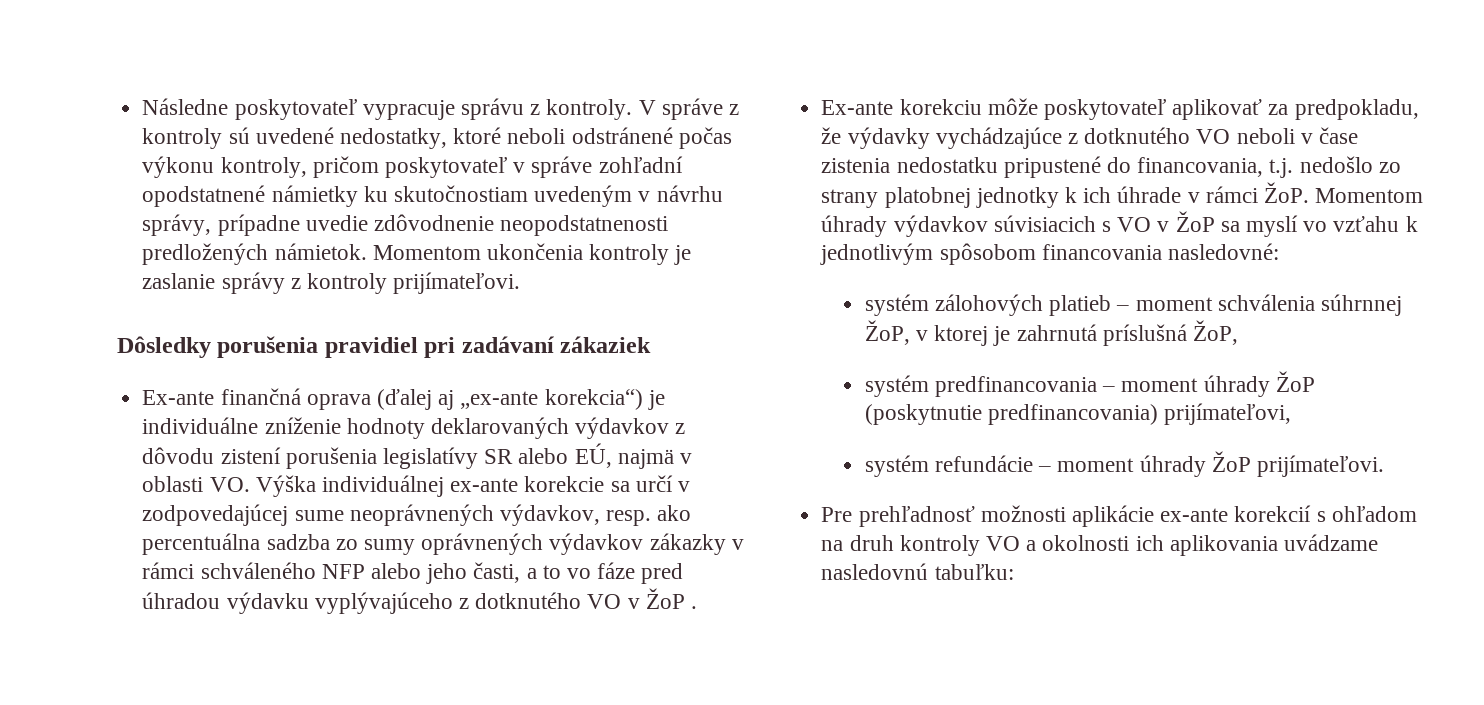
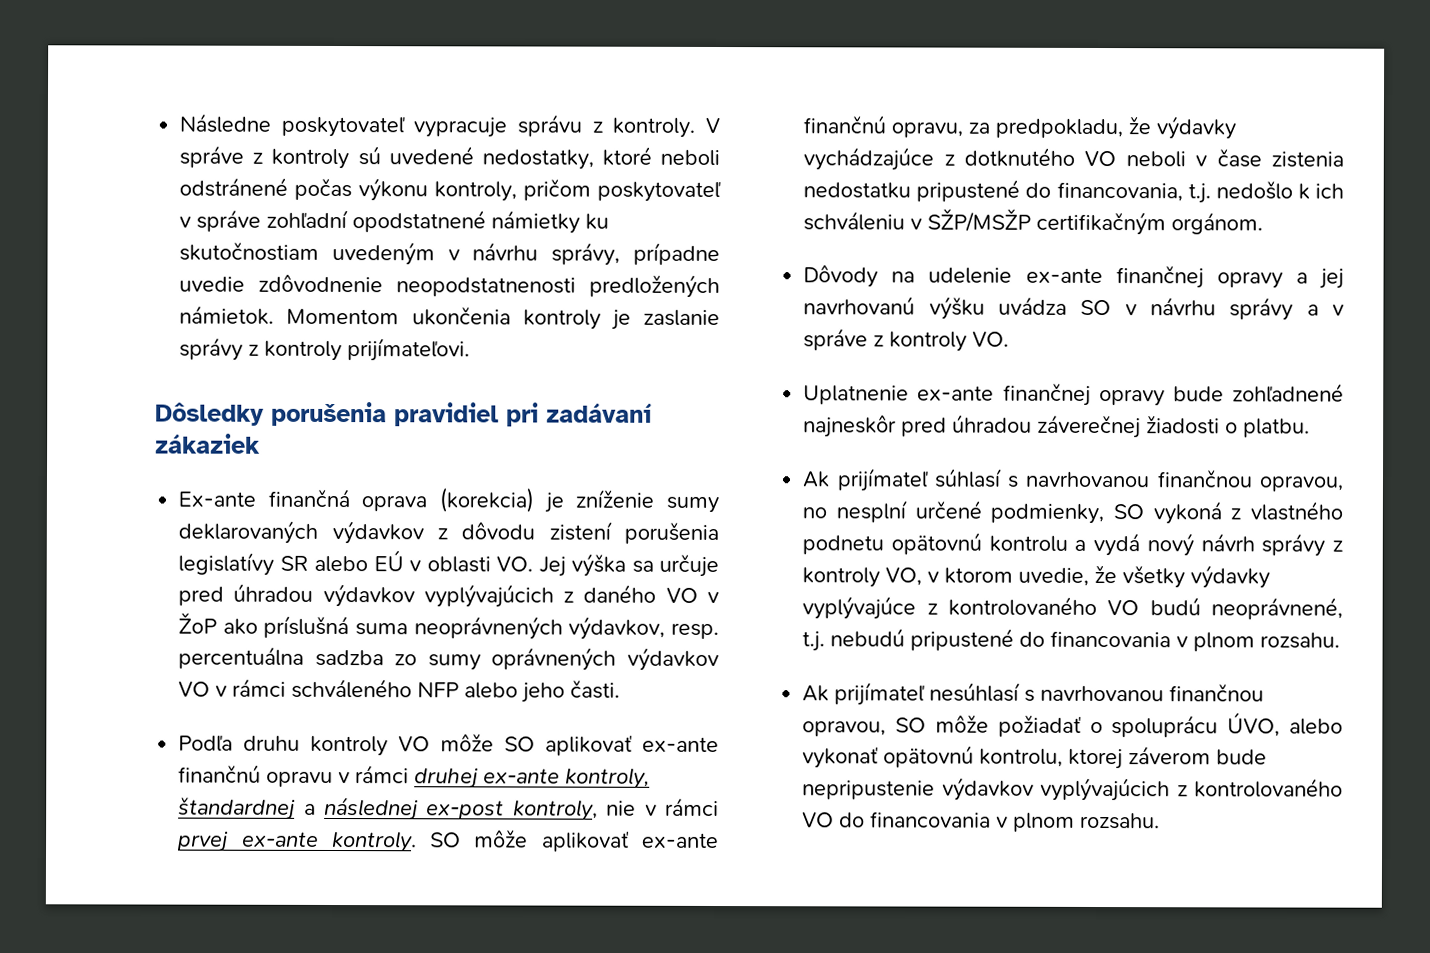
- Ex-ante finančná oprava (ďalej aj „ex-ante korekcia“) je individuálne zníženie hodnoty deklarovaných výdavkov z dôvodu zistení porušenia legislatívy SR alebo EÚ, najmä v oblasti VO. Výška individuálnej ex-ante korekcie sa určí v zodpovedajúcej sume neoprávnených výdavkov, resp. ako percentuálna sadzba zo sumy oprávnených výdavkov zákazky v rámci schváleného NFP alebo jeho časti, a to vo fáze pred úhradou výdavku vyplývajúceho z dotknutého VO v ŽoP .
- Ex-ante korekciu môže poskytovateľ aplikovať za predpokladu, že výdavky vychádzajúce z dotknutého VO neboli v čase zistenia nedostatku pripustené do financovania, t.j. nedošlo zo strany platobnej jednotky k ich úhrade v rámci ŽoP. Momentom úhrady výdavkov súvisiacich s VO v ŽoP sa myslí vo vzťahu k jednotlivým spôsobom financovania nasledovné:
- systém zálohových platieb – moment schválenia súhrnnej ŽoP, v ktorej je zahrnutá príslušná ŽoP,
- systém predfinancovania – moment úhrady ŽoP (poskytnutie predfinancovania) prijímateľovi,
- systém refundácie – moment úhrady ŽoP prijímateľovi.
- Pre prehľadnosť možnosti aplikácie ex-ante korekcií s ohľadom na druh kontroly VO a okolnosti ich aplikovania uvádzame nasledovnú tabuľku:
+ Ex-ante finančná oprava (korekcia) je zníženie sumy deklarovaných výdavkov z dôvodu zistení porušenia legislatívy SR alebo EÚ v oblasti VO. Jej výška sa určuje pred úhradou výdavkov vyplývajúcich z daného VO v ŽoP ako príslušná suma neoprávnených výdavkov, resp. percentuálna sadzba zo sumy oprávnených výdavkov VO v rámci schváleného NFP alebo jeho časti.
+ Podľa druhu kontroly VO môže SO aplikovať ex-ante finančnú opravu v rámci druhej ex-ante kontroly, štandardnej a následnej ex-post kontroly, nie v rámci prvej ex-ante kontroly. SO môže aplikovať ex-ante finančnú opravu, za predpokladu, že výdavky vychádzajúce z dotknutého VO neboli v čase zistenia nedostatku pripustené do financovania, t.j. nedošlo k ich schváleniu v SŽP/MSŽP certifikačným orgánom.
+ Dôvody na udelenie ex-ante finančnej opravy a jej navrhovanú výšku uvádza SO v návrhu správy a v správe z kontroly VO.
+ Uplatnenie ex-ante finančnej opravy bude zohľadnené najneskôr pred úhradou záverečnej žiadosti o platbu.
+ Ak prijímateľ súhlasí s navrhovanou finančnou opravou, no nesplní určené podmienky, SO vykoná z vlastného podnetu opätovnú kontrolu a vydá nový návrh správy z kontroly VO, v ktorom uvedie, že všetky výdavky vyplývajúce z kontrolovaného VO budú neoprávnené, t.j. nebudú pripustené do financovania v plnom rozsahu.
+ Ak prijímateľ nesúhlasí s navrhovanou finančnou opravou, SO môže požiadať o spoluprácu ÚVO, alebo vykonať opätovnú kontrolu, ktorej záverom bude nepripustenie výdavkov vyplývajúcich z kontrolovaného VO do financovania v plnom rozsahu.

